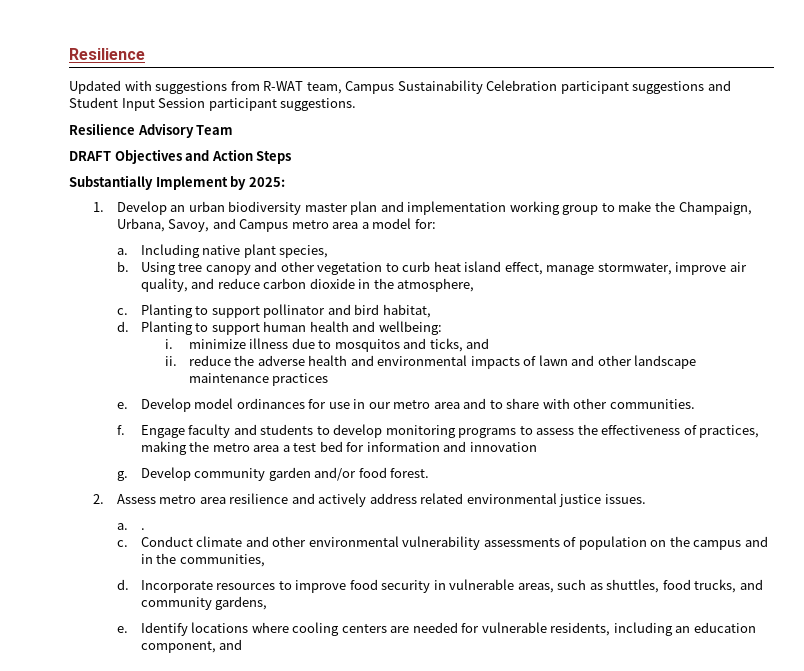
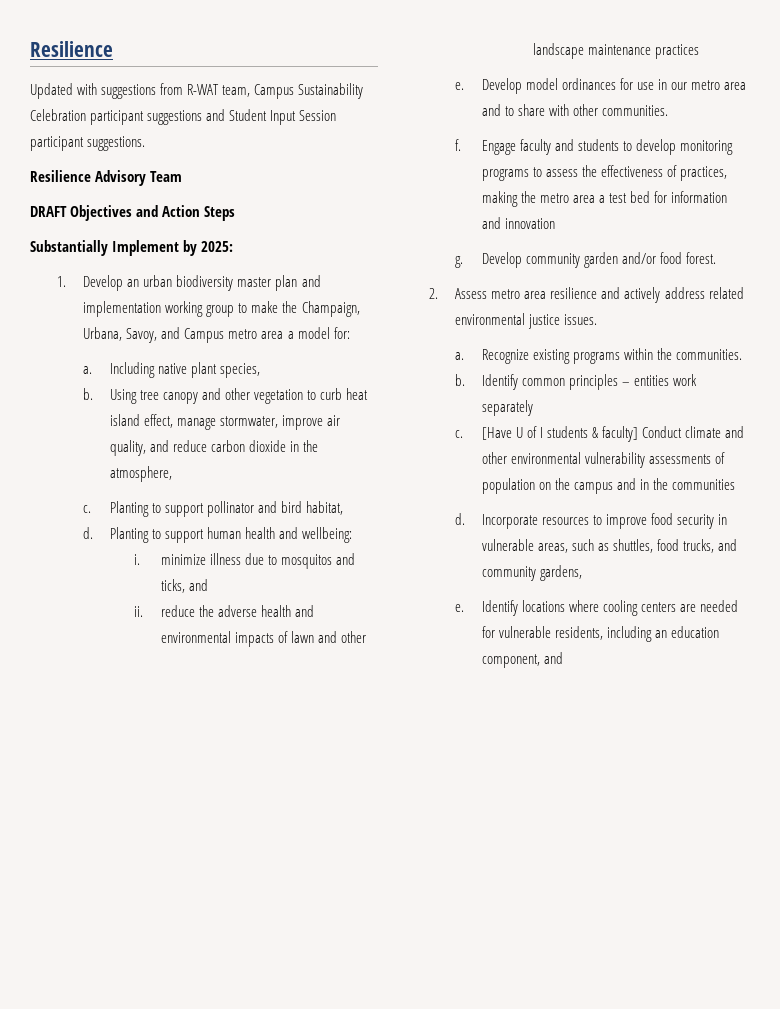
- a. .
- c. Conduct climate and other environmental vulnerability assessments of population on the campus and in the communities,
+ a. Recognize existing programs within the communities.
+ b. Identify common principles – entities work separately
+ c. [Have U of I students & faculty] Conduct climate and other environmental vulnerability assessments of population on the campus and in the communities

